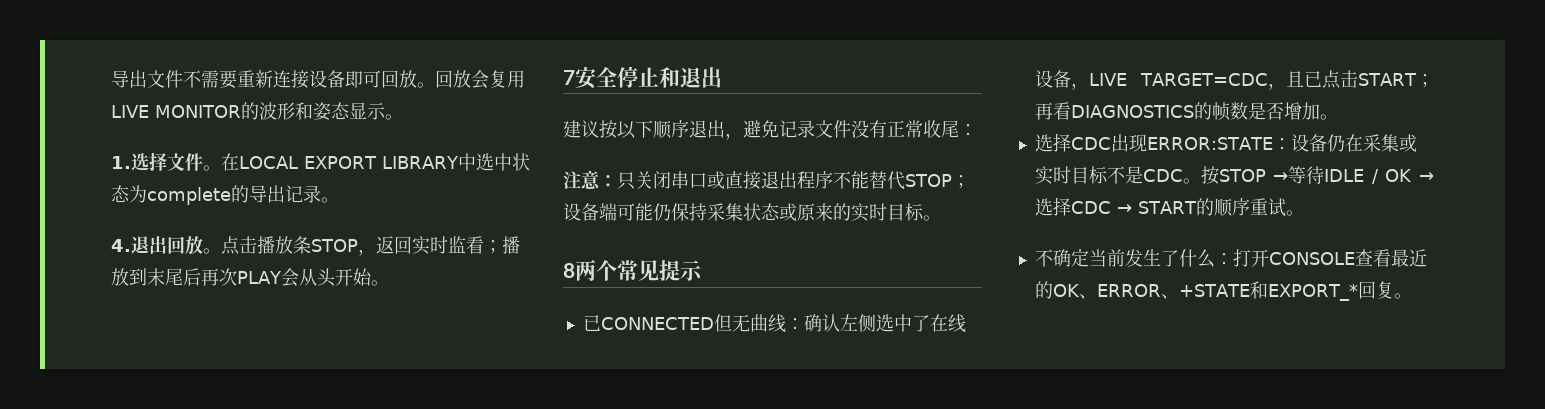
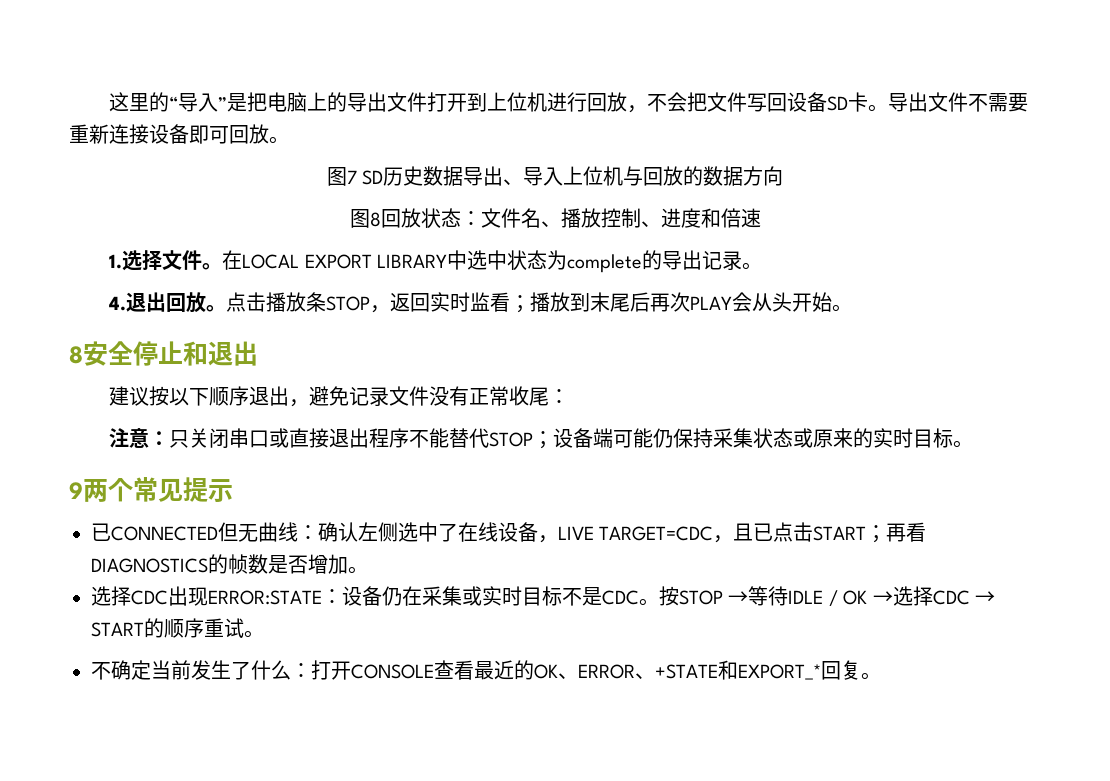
+ 这里的“导入”是把电脑上的导出文件打开到上位机进行回放，不会把文件写回设备SD卡。
- 导出文件不需要重新连接设备即可回放。回放会复用LIVE MONITOR的波形和姿态显示。
+ 导出文件不需要重新连接设备即可回放。
+ 图7 SD历史数据导出、导入上位机与回放的数据方向
+ 图8回放状态：文件名、播放控制、进度和倍速
- 7安全停止和退出
+ 8安全停止和退出
- 8两个常见提示
+ 9两个常见提示

